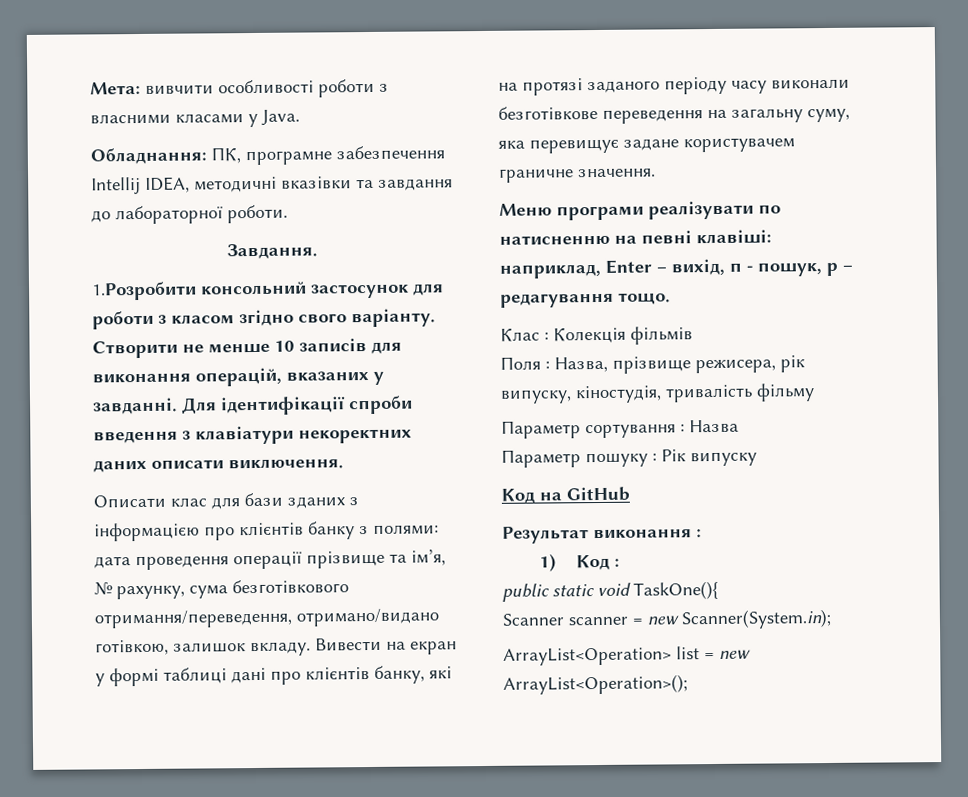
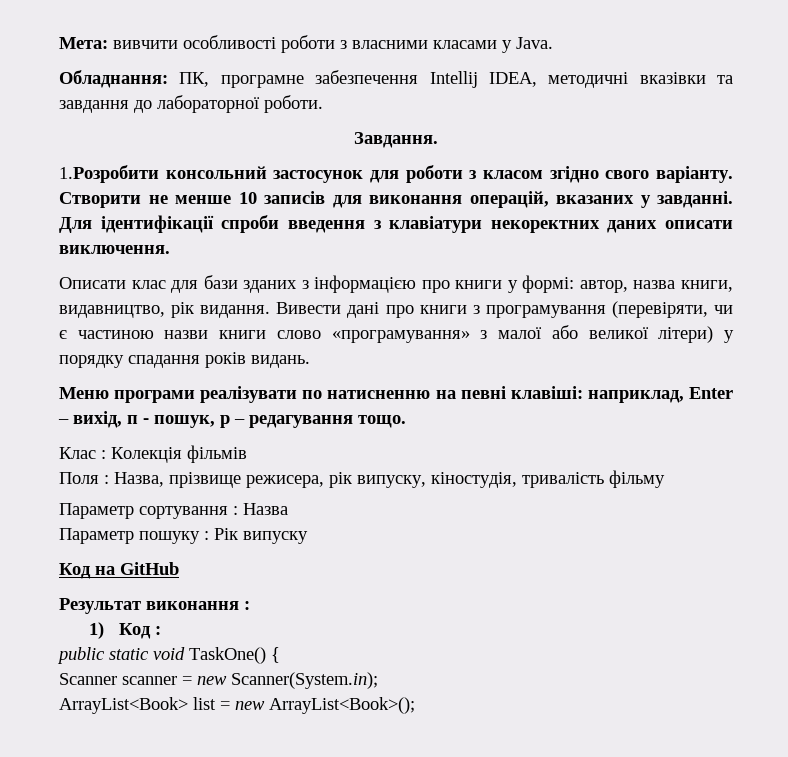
- Описати клас для бази зданих з інформацією про клієнтів банку з полями: дата проведення операції прізвище та ім’я, № рахунку, сума безготівкового отримання/переведення, отримано/видано готівкою, залишок вкладу. Вивести на екран у формі таблиці дані про клієнтів банку, які на протязі заданого періоду часу виконали безготівкове переведення на загальну суму, яка перевищує задане користувачем граничне значення.
+ Описати клас для бази зданих з інформацією про книги у формі: автор, назва книги, видавництво, рік видання. Вивести дані про книги з програмування (перевіряти, чи є частиною назви книги слово «програмування» з малої або великої літери) у порядку спадання років видань.
- public static void TaskOne(){
+ public static void TaskOne() {
- ArrayList<Operation> list = new ArrayList<Operation>();
+ ArrayList<Book> list = new ArrayList<Book>();

